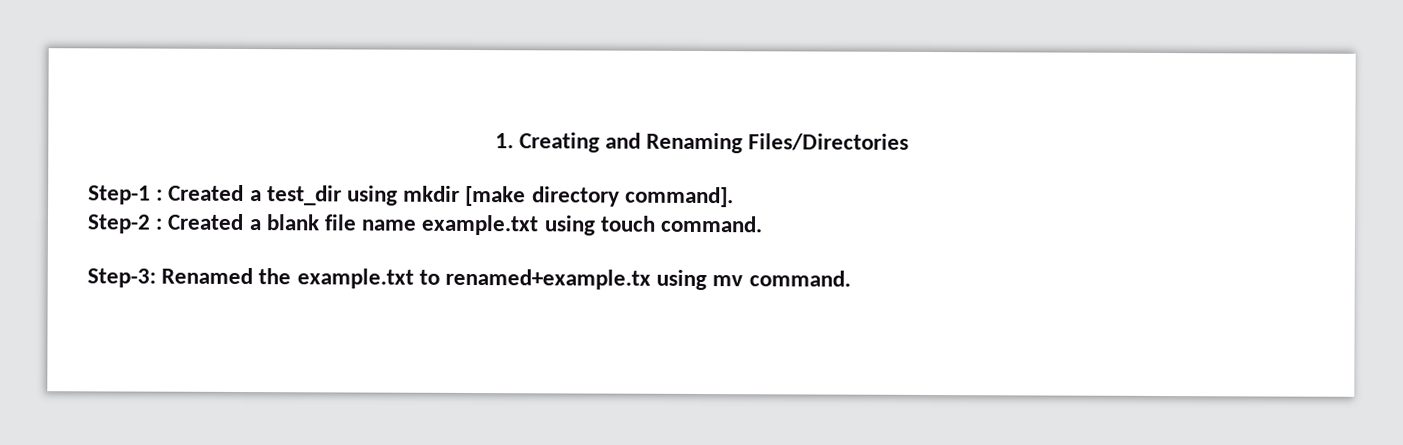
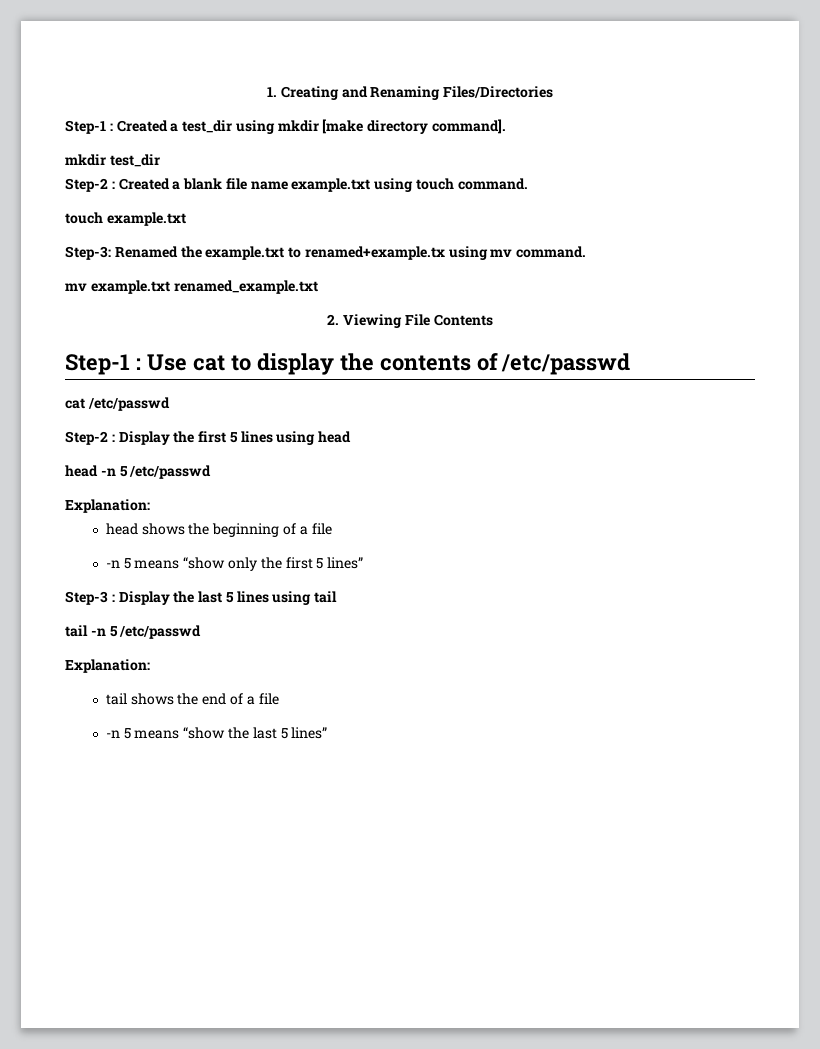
+ mkdir test_dir
+ touch example.txt
+ mv example.txt renamed_example.txt
+ 2. Viewing File Contents
+ Step-1 : Use cat to display the contents of /etc/passwd
+ cat /etc/passwd
+ Step-2 : Display the first 5 lines using head
+ head -n 5 /etc/passwd
+ Explanation:
+ head shows the beginning of a file
+ -n 5 means “show only the first 5 lines”
+ Step-3 : Display the last 5 lines using tail
+ tail -n 5 /etc/passwd
+ Explanation:
+ tail shows the end of a file
+ -n 5 means “show the last 5 lines”

